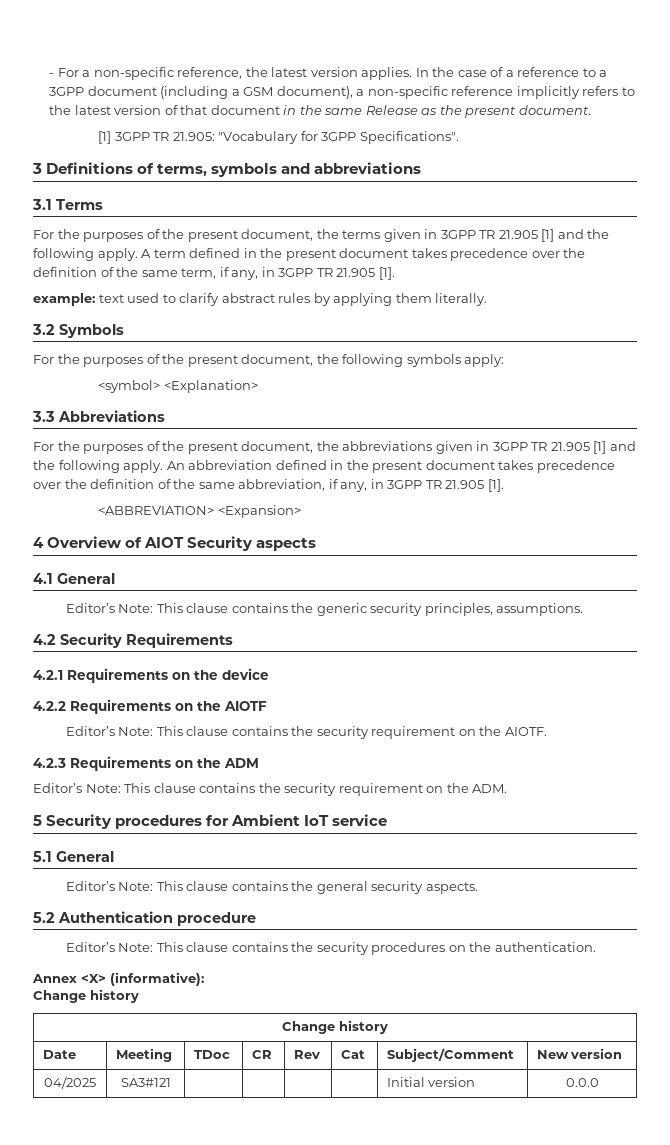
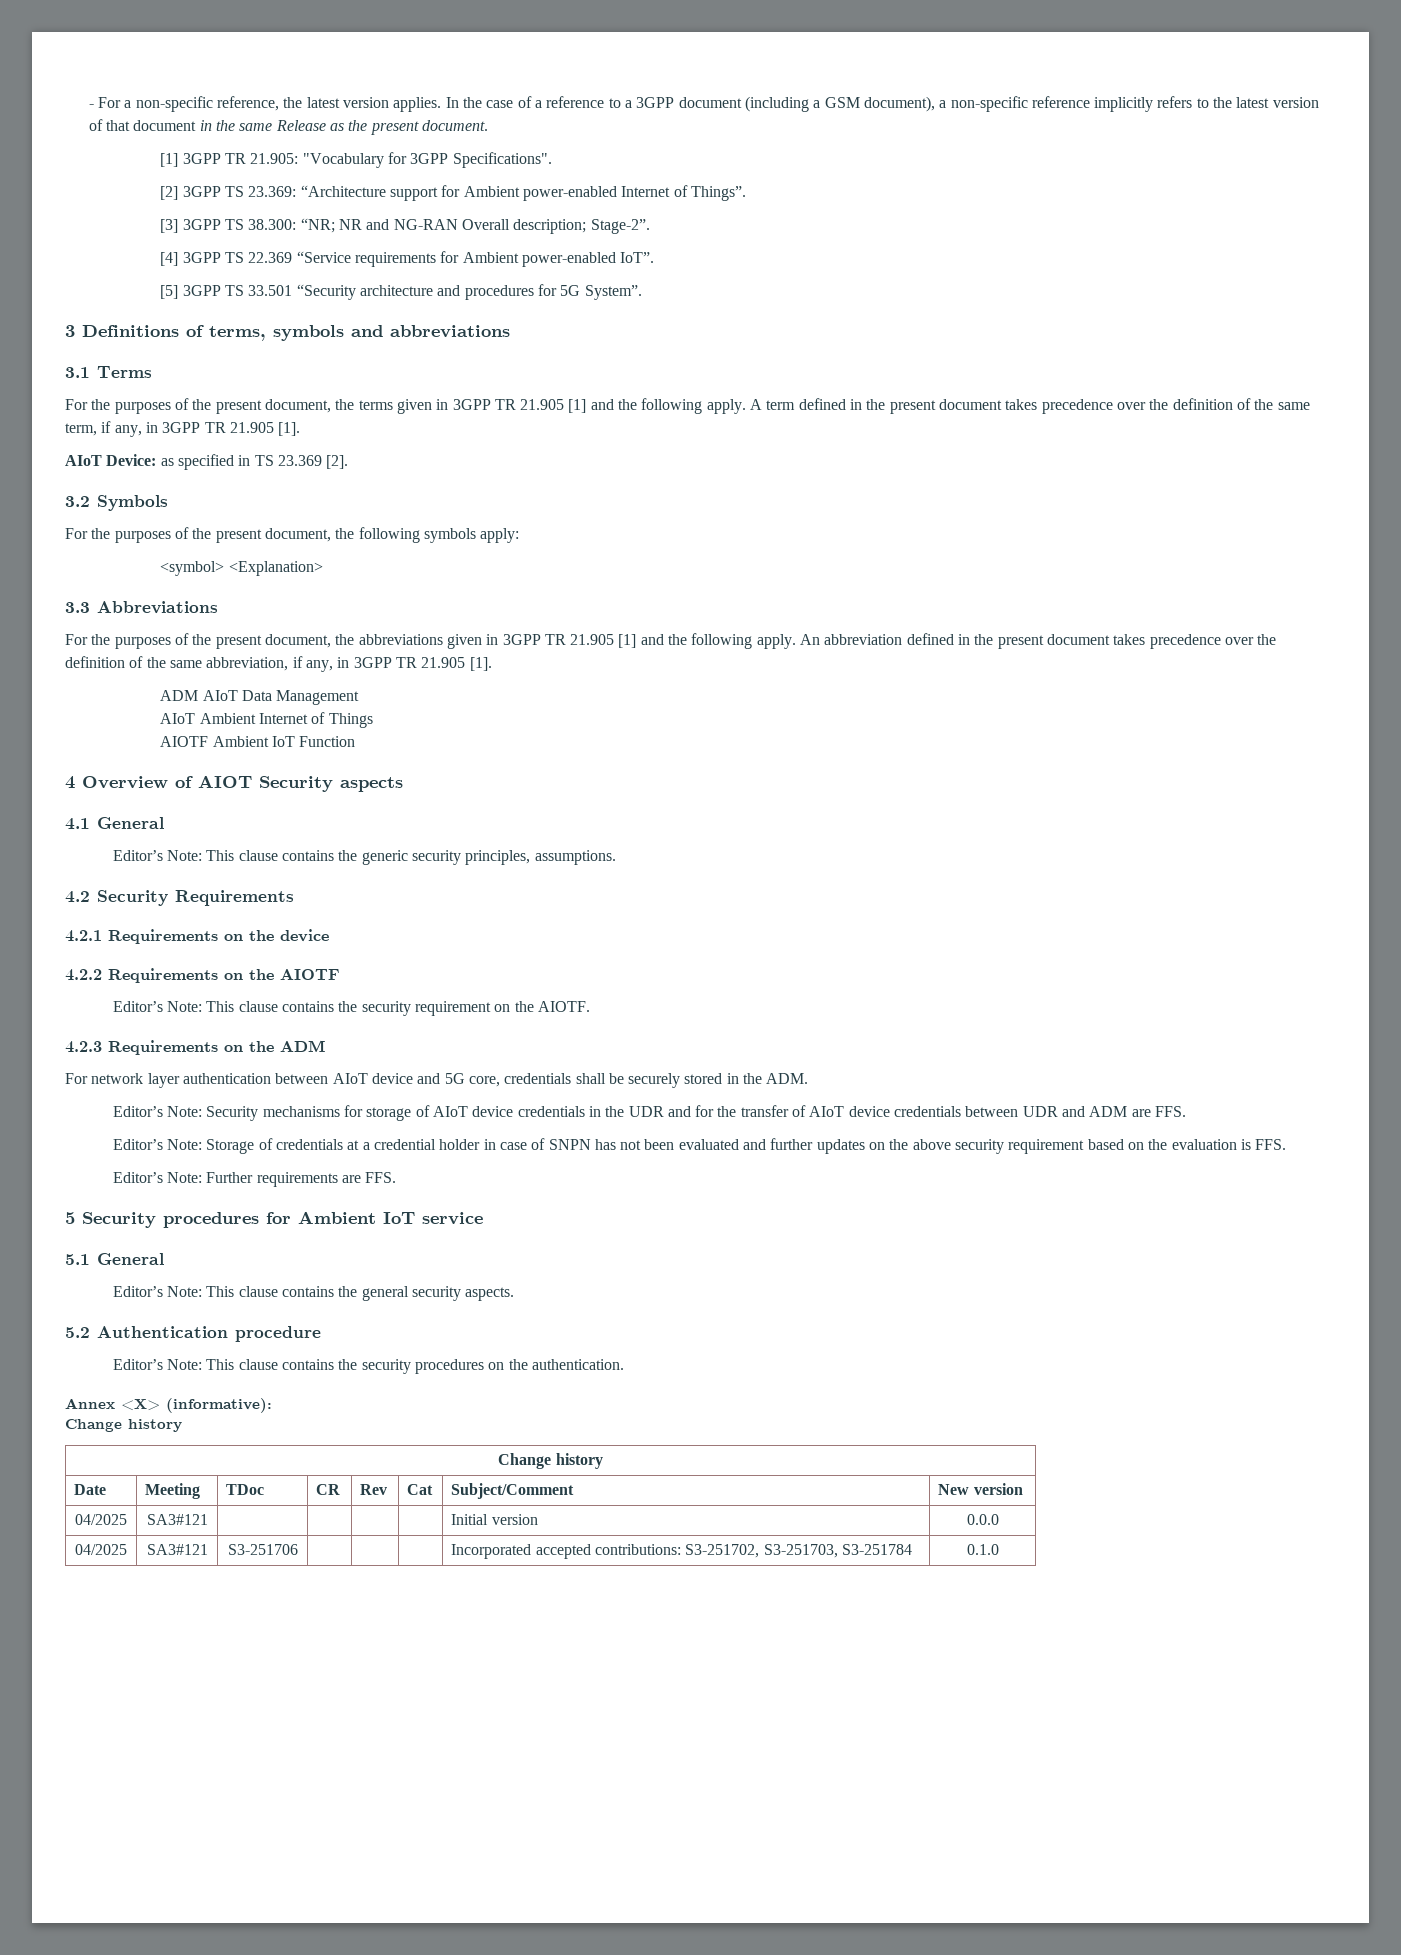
+ [2] 3GPP TS 23.369: “Architecture support for Ambient power-enabled Internet of Things”.
+ [3] 3GPP TS 38.300: “NR; NR and NG-RAN Overall description; Stage-2”.
+ [4] 3GPP TS 22.369 “Service requirements for Ambient power-enabled IoT”.
+ [5] 3GPP TS 33.501 “Security architecture and procedures for 5G System”.
- example: text used to clarify abstract rules by applying them literally.
+ AIoT Device: as specified in TS 23.369 [2].
- <ABBREVIATION> <Expansion>
+ ADM AIoT Data Management
+ AIoT Ambient Internet of Things
+ AIOTF Ambient IoT Function
- Editor’s Note: This clause contains the security requirement on the ADM.
+ For network layer authentication between AIoT device and 5G core, credentials shall be securely stored in the ADM.
+ Editor’s Note: Security mechanisms for storage of AIoT device credentials in the UDR and for the transfer of AIoT device credentials between UDR and ADM are FFS.
+ Editor’s Note: Storage of credentials at a credential holder in case of SNPN has not been evaluated and further updates on the above security requirement based on the evaluation is FFS.
+ Editor’s Note: Further requirements are FFS.
+ 04/2025 | SA3#121 | S3-251706 | | | | Incorporated accepted contributions: S3-251702, S3-251703, S3-251784 | 0.1.0

